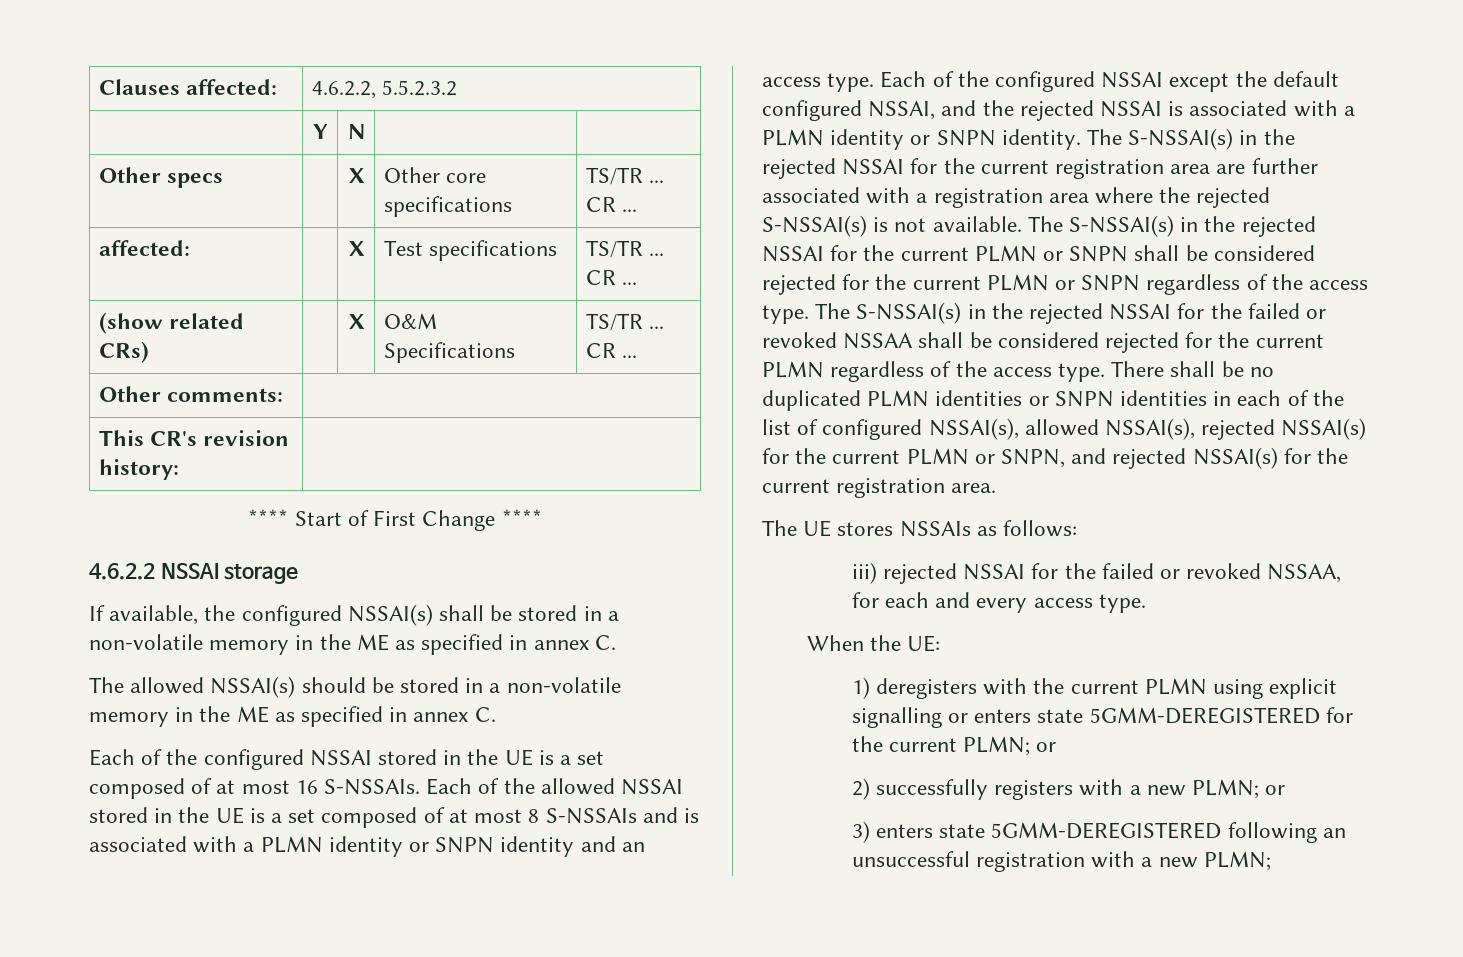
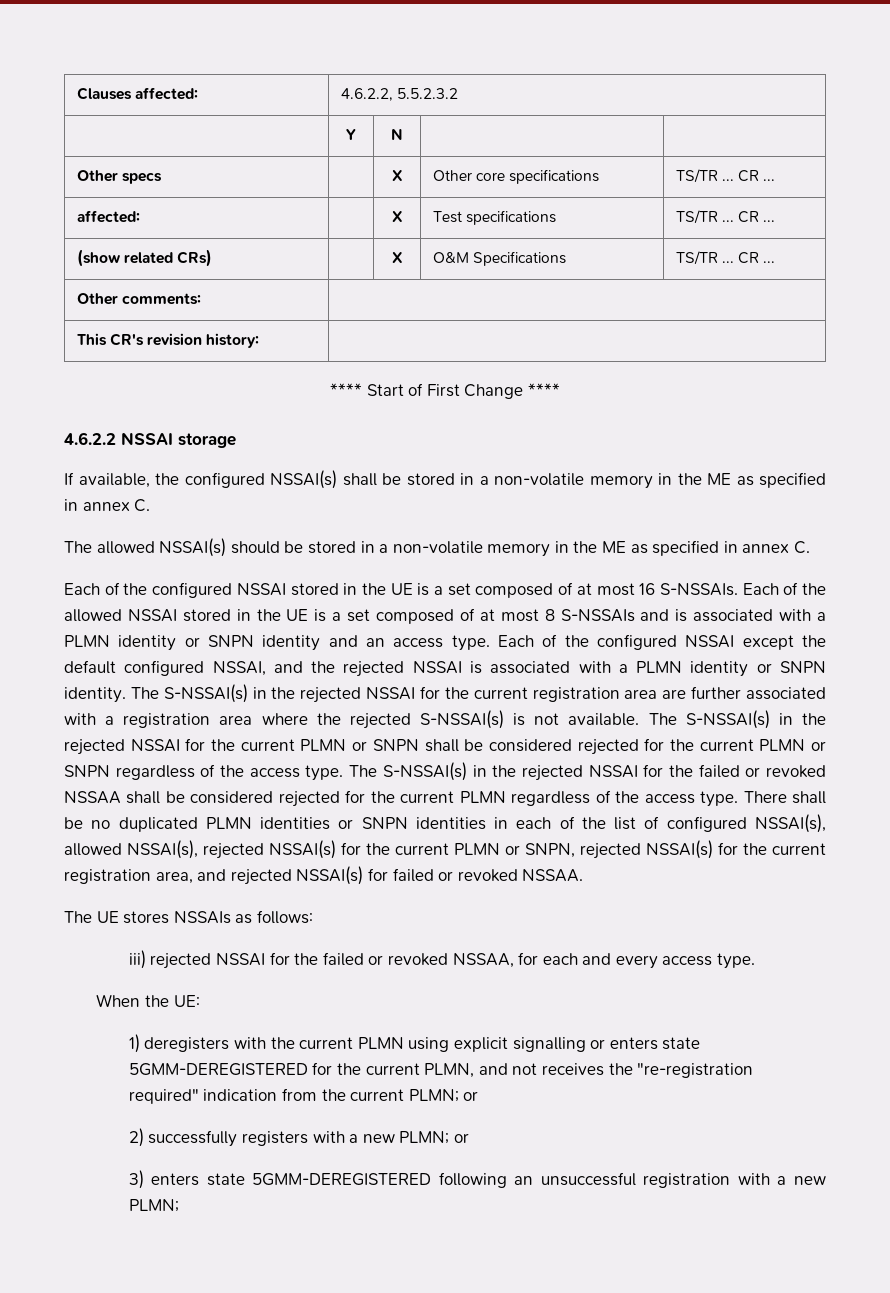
- There shall be no duplicated PLMN identities or SNPN identities in each of the list of configured NSSAI(s), allowed NSSAI(s), rejected NSSAI(s) for the current PLMN or SNPN, and rejected NSSAI(s) for the current registration area.
+ There shall be no duplicated PLMN identities or SNPN identities in each of the list of configured NSSAI(s), allowed NSSAI(s), rejected NSSAI(s) for the current PLMN or SNPN, rejected NSSAI(s) for the current registration area, and rejected NSSAI(s) for failed or revoked NSSAA.
- 1) deregisters with the current PLMN using explicit signalling or enters state 5GMM-DEREGISTERED for the current PLMN; or
+ 1) deregisters with the current PLMN using explicit signalling or enters state 5GMM-DEREGISTERED for the current PLMN, and not receives the "re-registration required" indication from the current PLMN; or

